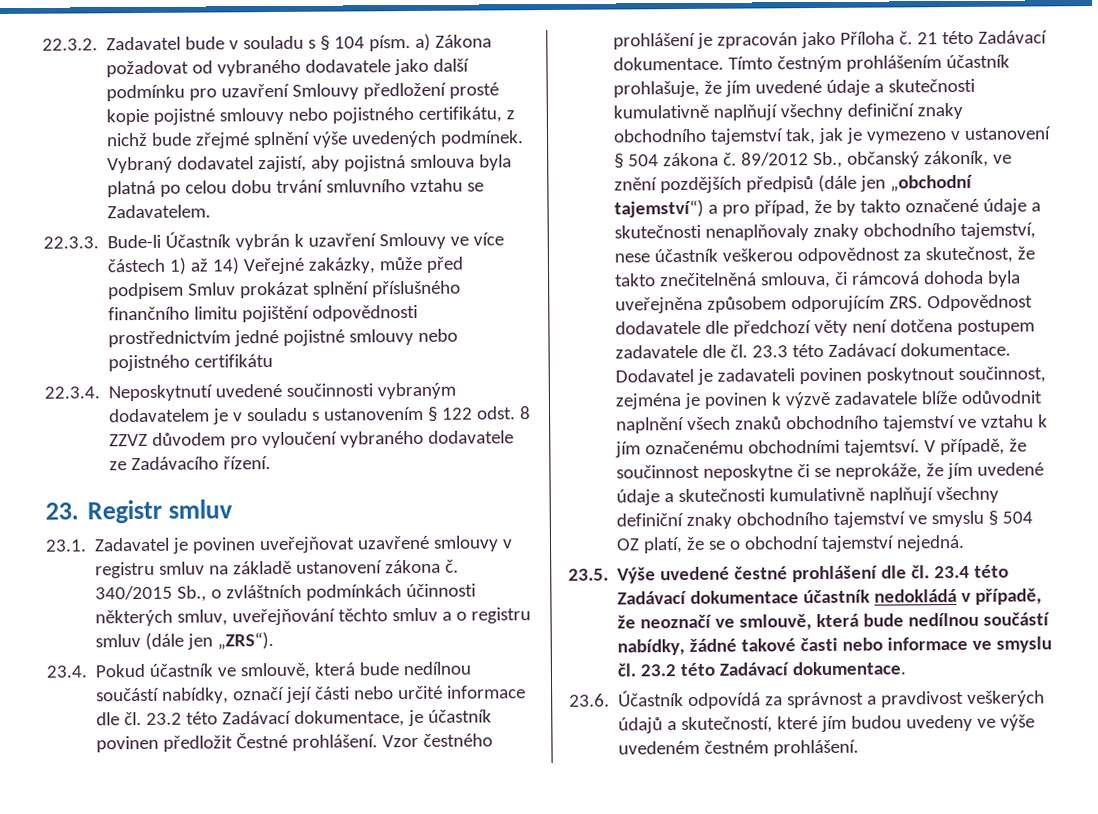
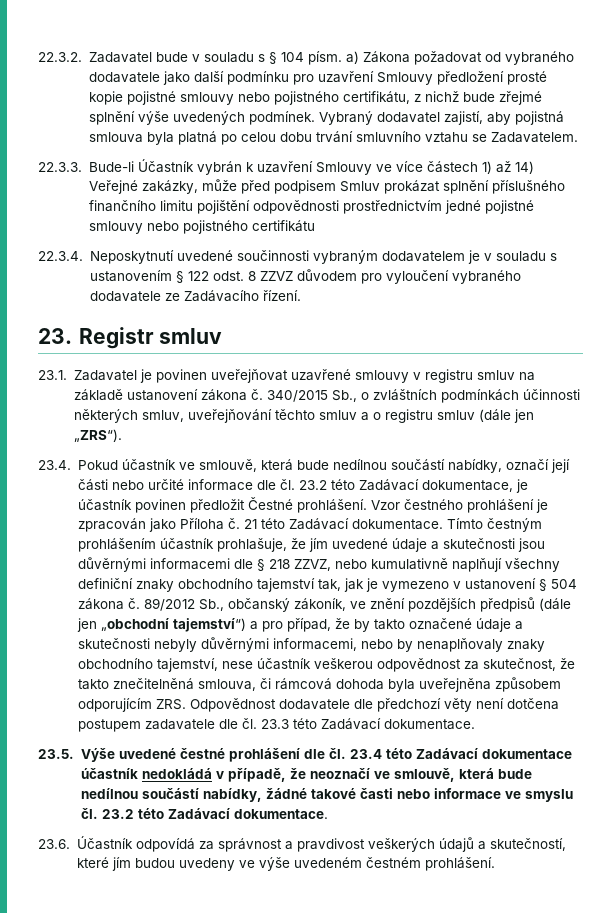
- Tímto čestným prohlášením účastník prohlašuje, že jím uvedené údaje a skutečnosti kumulativně naplňují všechny definiční znaky obchodního tajemství tak, jak je vymezeno v ustanovení § 504 zákona č.
+ Tímto čestným prohlášením účastník prohlašuje, že jím uvedené údaje a skutečnosti jsou důvěrnými informacemi dle § 218 ZZVZ, nebo kumulativně naplňují všechny definiční znaky obchodního tajemství tak, jak je vymezeno v ustanovení § 504 zákona č.
- 89/2012 Sb., občanský zákoník, ve znění pozdějších předpisů (dále jen „obchodní tajemství“) a pro případ, že by takto označené údaje a skutečnosti nenaplňovaly znaky obchodního tajemství, nese účastník veškerou odpovědnost za skutečnost, že takto znečitelněná smlouva, či rámcová dohoda byla uveřejněna způsobem odporujícím ZRS. Odpovědnost dodavatele dle předchozí věty není dotčena postupem zadavatele dle čl. 23.3 této Zadávací dokumentace. Dodavatel je zadavateli povinen poskytnout součinnost, zejména je povinen k výzvě zadavatele blíže odůvodnit naplnění všech znaků obchodního tajemství ve vztahu k jím označenému obchodními tajemtsví. V případě, že součinnost neposkytne či se neprokáže, že jím uvedené údaje a skutečnosti kumulativně naplňují všechny definiční znaky obchodního tajemství ve smyslu § 504 OZ platí, že se o obchodní tajemství nejedná.
+ 89/2012 Sb., občanský zákoník, ve znění pozdějších předpisů (dále jen „obchodní tajemství“) a pro případ, že by takto označené údaje a skutečnosti nebyly důvěrnými informacemi, nebo by nenaplňovaly znaky obchodního tajemství, nese účastník veškerou odpovědnost za skutečnost, že takto znečitelněná smlouva, či rámcová dohoda byla uveřejněna způsobem odporujícím ZRS. Odpovědnost dodavatele dle předchozí věty není dotčena postupem zadavatele dle čl. 23.3 této Zadávací dokumentace.

